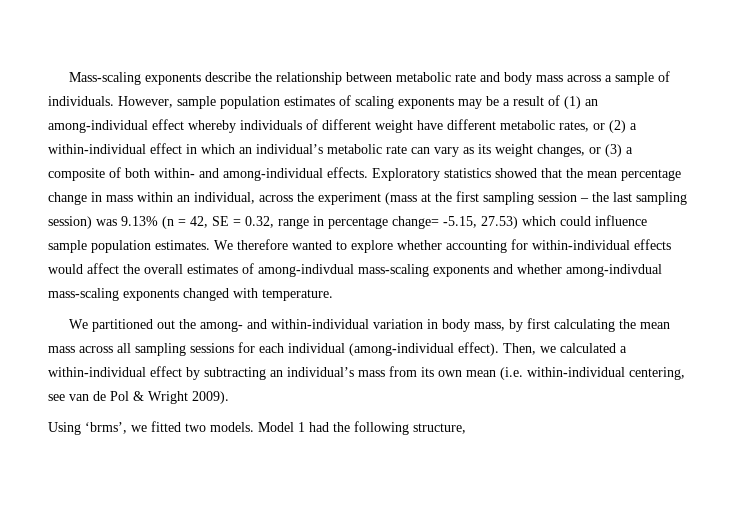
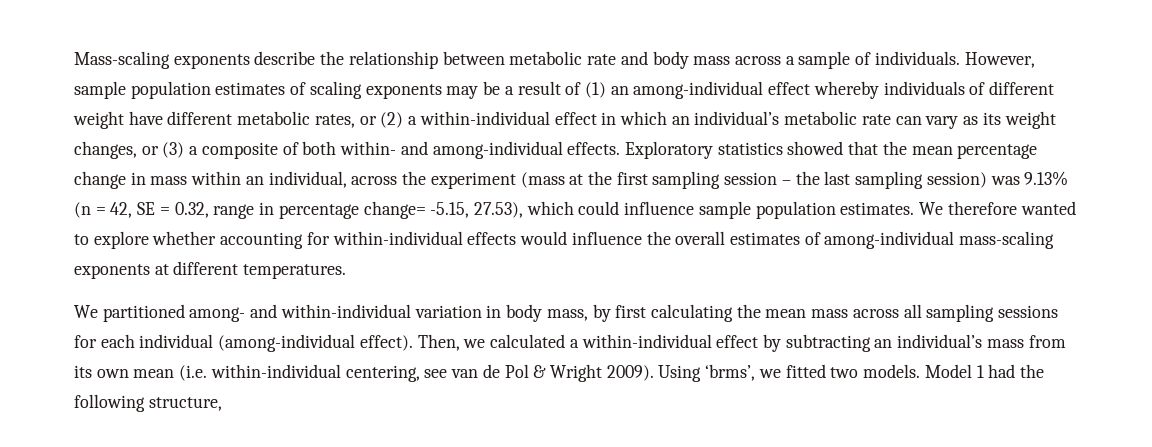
- Exploratory statistics showed that the mean percentage change in mass within an individual, across the experiment (mass at the first sampling session – the last sampling session) was 9.13% (n = 42, SE = 0.32, range in percentage change= -5.15, 27.53) which could influence sample population estimates.
+ Exploratory statistics showed that the mean percentage change in mass within an individual, across the experiment (mass at the first sampling session – the last sampling session) was 9.13% (n = 42, SE = 0.32, range in percentage change= -5.15, 27.53), which could influence sample population estimates.
- We therefore wanted to explore whether accounting for within-individual effects would affect the overall estimates of among-indivdual mass-scaling exponents and whether among-indivdual mass-scaling exponents changed with temperature.
+ We therefore wanted to explore whether accounting for within-individual effects would influence the overall estimates of among-individual mass-scaling exponents at different temperatures.
- We partitioned out the among- and within-individual variation in body mass, by first calculating the mean mass across all sampling sessions for each individual (among-individual effect).
+ We partitioned among- and within-individual variation in body mass, by first calculating the mean mass across all sampling sessions for each individual (among-individual effect).
- Then, we calculated a within-individual effect by subtracting an individual’s mass from its own mean (i.e. within-individual centering, see van de Pol & Wright 2009).
- Using ‘brms’, we fitted two models.
+ Then, we calculated a within-individual effect by subtracting an individual’s mass from its own mean (i.e. within-individual centering, see van de Pol & Wright 2009). Using ‘brms’, we fitted two models.

